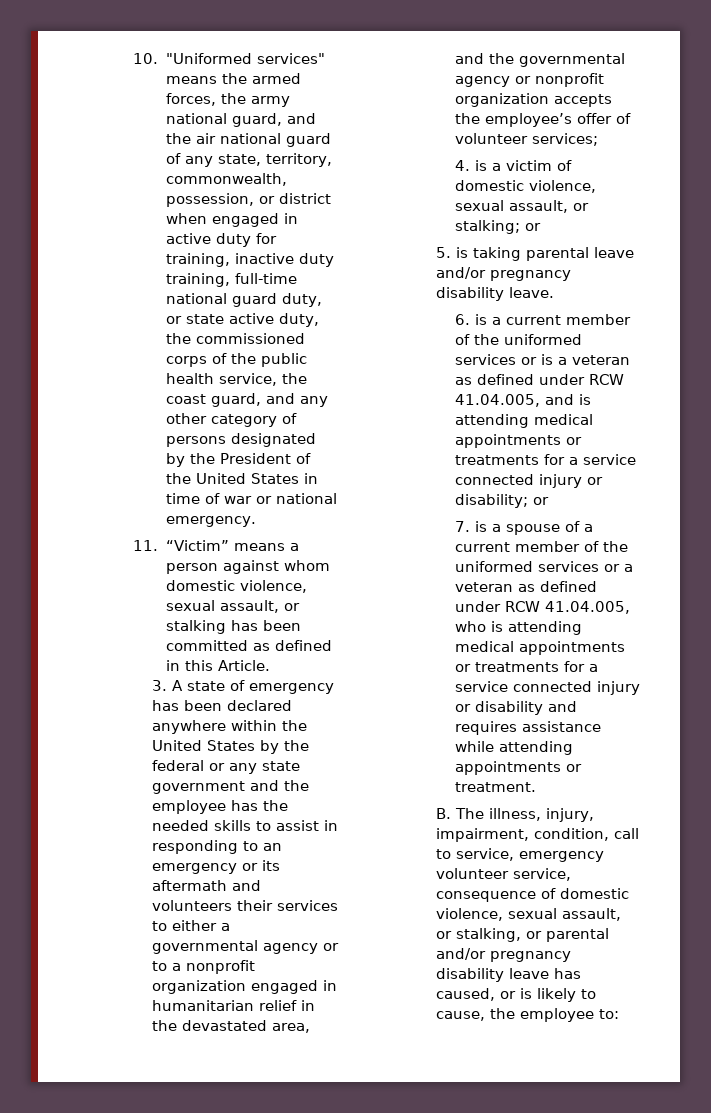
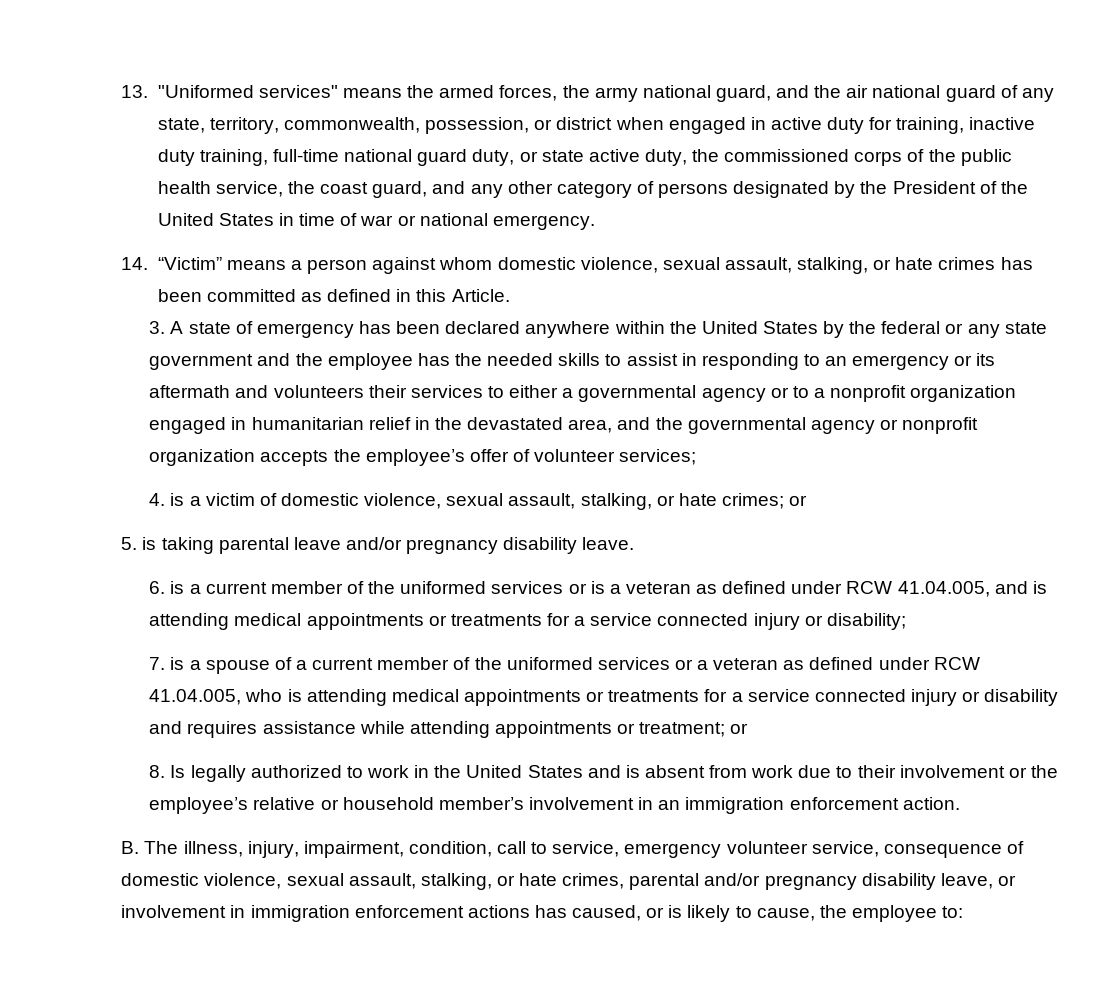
- 10. "Uniformed services" means the armed forces, the army national guard, and the air national guard of any state, territory, commonwealth, possession, or district when engaged in active duty for training, inactive duty training, full-time national guard duty, or state active duty, the commissioned corps of the public health service, the coast guard, and any other category of persons designated by the President of the United States in time of war or national emergency.
+ 13. "Uniformed services" means the armed forces, the army national guard, and the air national guard of any state, territory, commonwealth, possession, or district when engaged in active duty for training, inactive duty training, full-time national guard duty, or state active duty, the commissioned corps of the public health service, the coast guard, and any other category of persons designated by the President of the United States in time of war or national emergency.
- 11. “Victim” means a person against whom domestic violence, sexual assault, or stalking has been committed as defined in this Article.
+ 14. “Victim” means a person against whom domestic violence, sexual assault, stalking, or hate crimes has been committed as defined in this Article.
- 4. is a victim of domestic violence, sexual assault, or stalking; or
+ 4. is a victim of domestic violence, sexual assault, stalking, or hate crimes; or
- 6. is a current member of the uniformed services or is a veteran as defined under RCW 41.04.005, and is attending medical appointments or treatments for a service connected injury or disability; or
+ 6. is a current member of the uniformed services or is a veteran as defined under RCW 41.04.005, and is attending medical appointments or treatments for a service connected injury or disability;
- 7. is a spouse of a current member of the uniformed services or a veteran as defined under RCW 41.04.005, who is attending medical appointments or treatments for a service connected injury or disability and requires assistance while attending appointments or treatment.
+ 7. is a spouse of a current member of the uniformed services or a veteran as defined under RCW 41.04.005, who is attending medical appointments or treatments for a service connected injury or disability and requires assistance while attending appointments or treatment; or
+ 8. Is legally authorized to work in the United States and is absent from work due to their involvement or the employee’s relative or household member’s involvement in an immigration enforcement action.
- B. The illness, injury, impairment, condition, call to service, emergency volunteer service, consequence of domestic violence, sexual assault, or stalking, or parental and/or pregnancy disability leave has caused, or is likely to cause, the employee to:
+ B. The illness, injury, impairment, condition, call to service, emergency volunteer service, consequence of domestic violence, sexual assault, stalking, or hate crimes, parental and/or pregnancy disability leave, or involvement in immigration enforcement actions has caused, or is likely to cause, the employee to:

